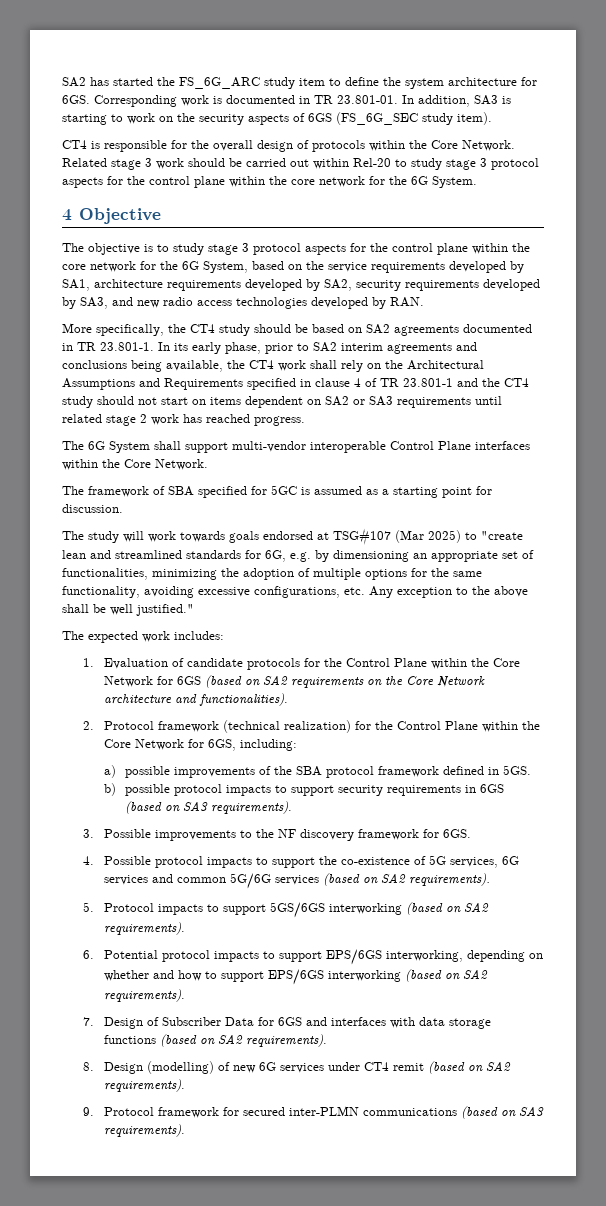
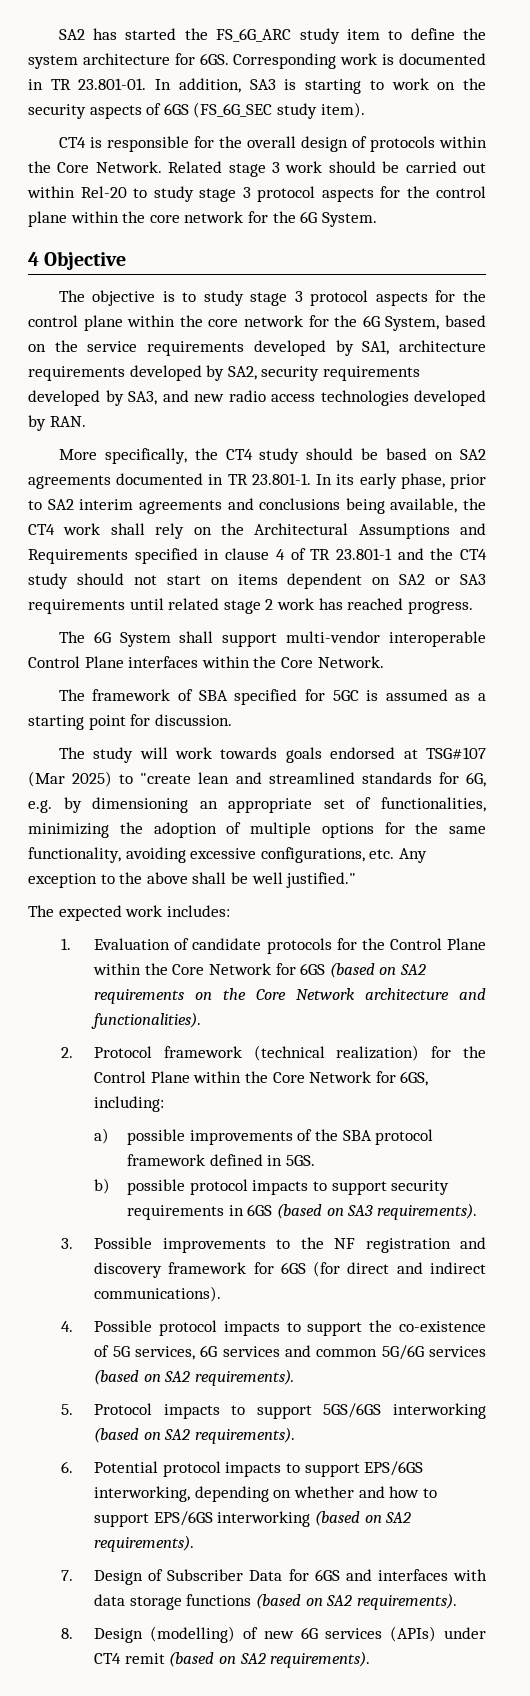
- 3. Possible improvements to the NF discovery framework for 6GS.
+ 3. Possible improvements to the NF registration and discovery framework for 6GS (for direct and indirect communications).
- 8. Design (modelling) of new 6G services under CT4 remit (based on SA2 requirements).
+ 8. Design (modelling) of new 6G services (APIs) under CT4 remit (based on SA2 requirements).
- 9. Protocol framework for secured inter-PLMN communications (based on SA3 requirements).

